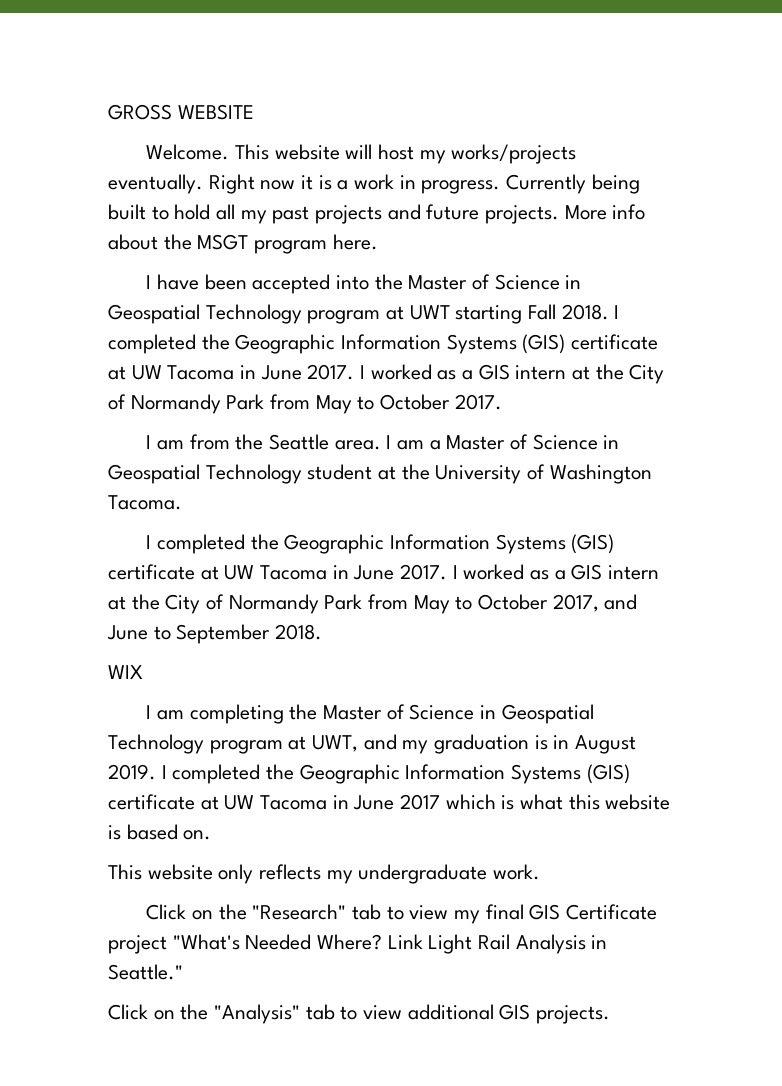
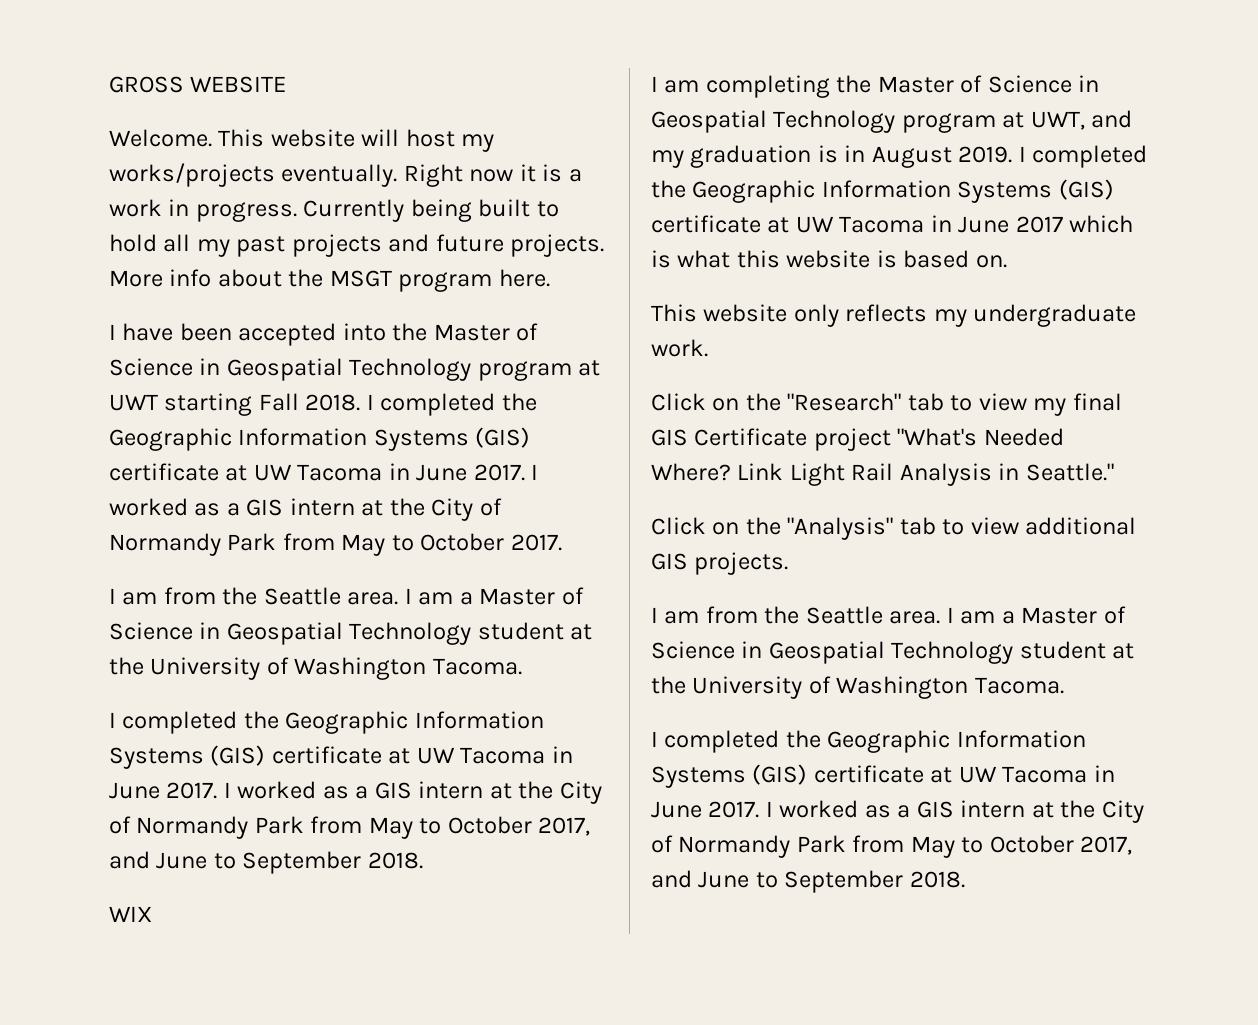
  Click on the "Analysis" tab to view additional GIS projects.
+ I am from the Seattle area. I am a Master of Science in Geospatial Technology student at the University of Washington Tacoma.
+ I completed the Geographic Information Systems (GIS) certificate at UW Tacoma in June 2017. I worked as a GIS intern at the City of Normandy Park from May to October 2017, and June to September 2018.

